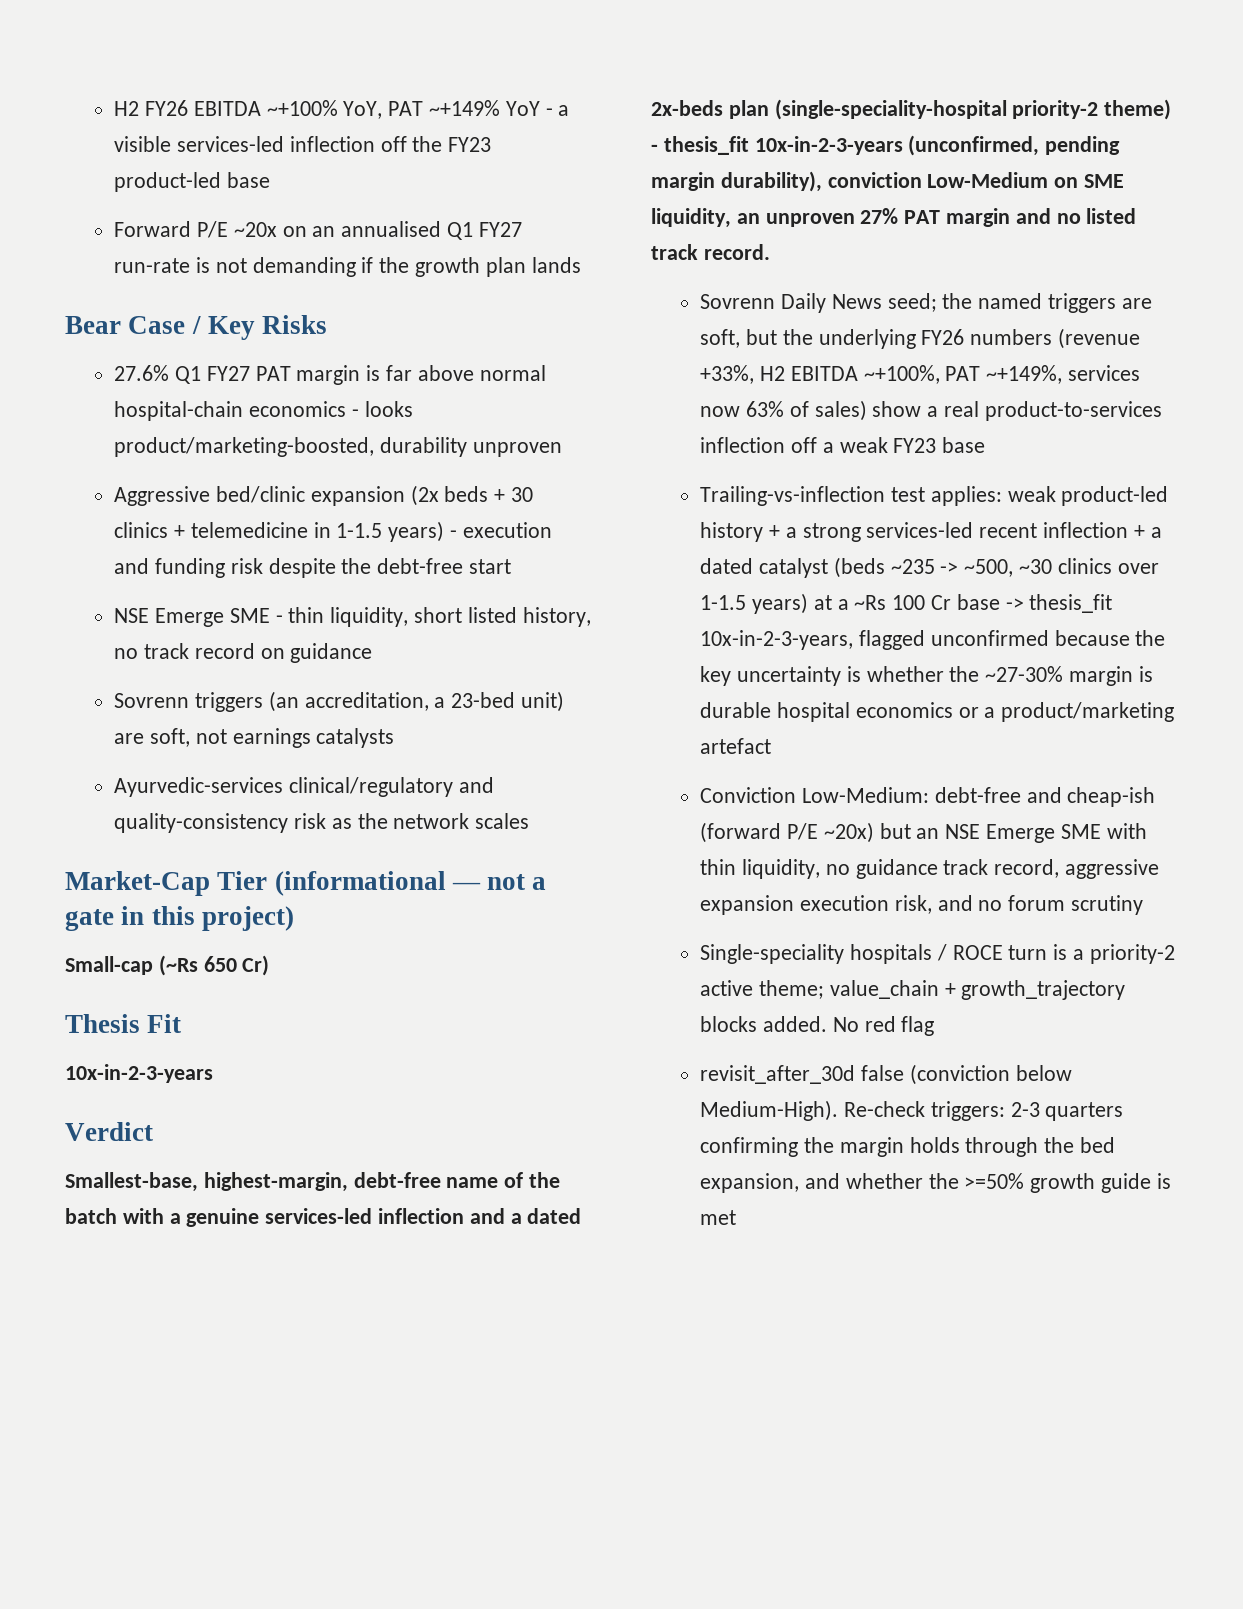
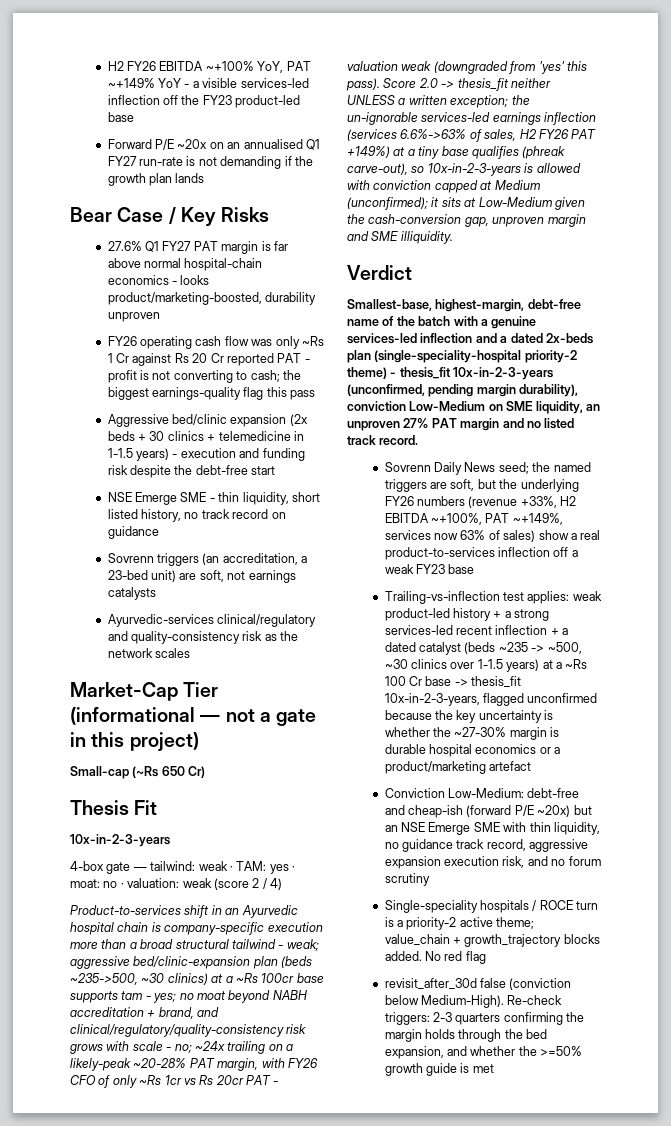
+ FY26 operating cash flow was only ~Rs 1 Cr against Rs 20 Cr reported PAT - profit is not converting to cash; the biggest earnings-quality flag this pass
+ 4-box gate — tailwind: weak · TAM: yes · moat: no · valuation: weak (score 2 / 4)
+ Product-to-services shift in an Ayurvedic hospital chain is company-specific execution more than a broad structural tailwind - weak; aggressive bed/clinic-expansion plan (beds ~235->500, ~30 clinics) at a ~Rs 100cr base supports tam - yes; no moat beyond NABH accreditation + brand, and clinical/regulatory/quality-consistency risk grows with scale - no; ~24x trailing on a likely-peak ~20-28% PAT margin, with FY26 CFO of only ~Rs 1cr vs Rs 20cr PAT - valuation weak (downgraded from 'yes' this pass). Score 2.0 -> thesis_fit neither UNLESS a written exception; the un-ignorable services-led earnings inflection (services 6.6%->63% of sales, H2 FY26 PAT +149%) at a tiny base qualifies (phreak carve-out), so 10x-in-2-3-years is allowed with conviction capped at Medium (unconfirmed); it sits at Low-Medium given the cash-conversion gap, unproven margin and SME illiquidity.

